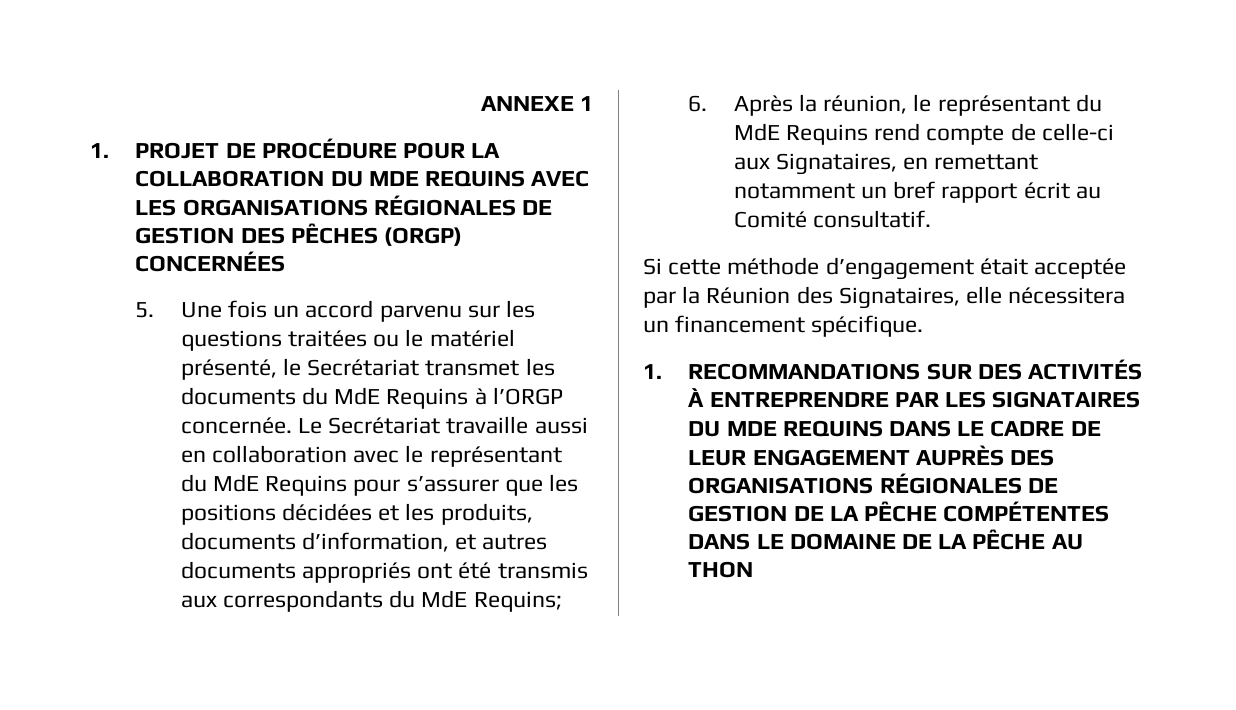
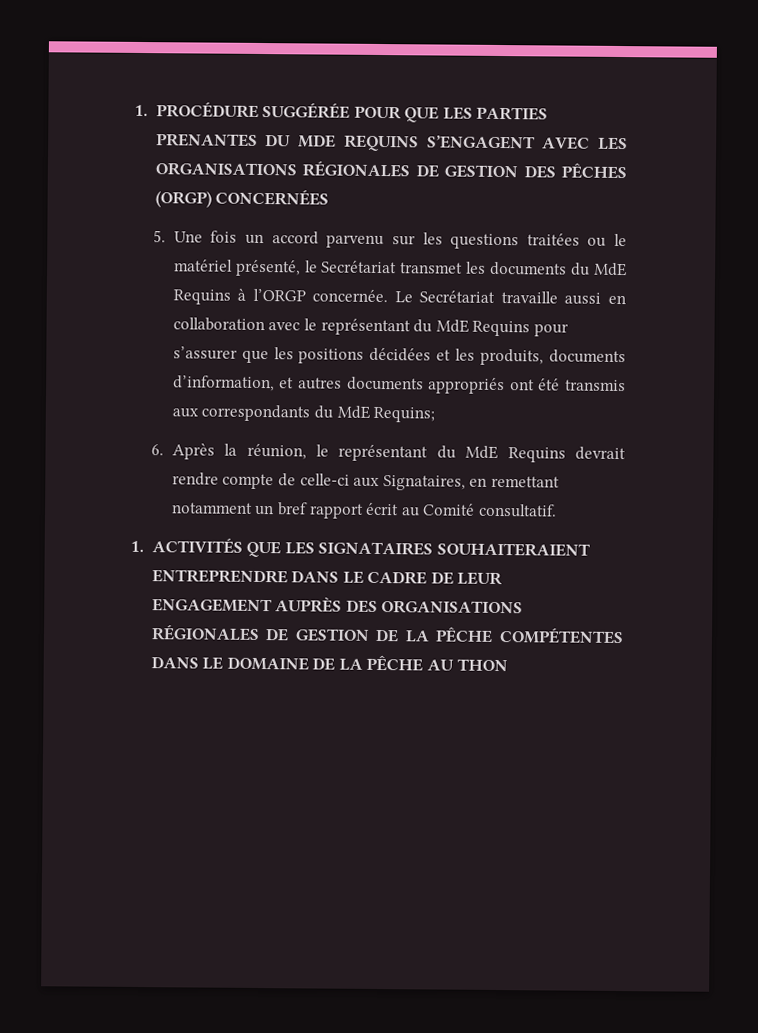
- ANNEXE 1
- 1. PROJET DE PROCÉDURE POUR LA COLLABORATION DU MDE REQUINS AVEC LES ORGANISATIONS RÉGIONALES DE GESTION DES PÊCHES (ORGP) CONCERNÉES
+ 1. PROCÉDURE SUGGÉRÉE POUR QUE LES PARTIES PRENANTES DU MDE REQUINS S’ENGAGENT AVEC LES ORGANISATIONS RÉGIONALES DE GESTION DES PÊCHES (ORGP) CONCERNÉES
- 6. Après la réunion, le représentant du MdE Requins rend compte de celle-ci aux Signataires, en remettant notamment un bref rapport écrit au Comité consultatif.
+ 6. Après la réunion, le représentant du MdE Requins devrait rendre compte de celle-ci aux Signataires, en remettant notamment un bref rapport écrit au Comité consultatif.
- Si cette méthode d’engagement était acceptée par la Réunion des Signataires, elle nécessitera un financement spécifique.
- 1. RECOMMANDATIONS SUR DES ACTIVITÉS À ENTREPRENDRE PAR LES SIGNATAIRES DU MDE REQUINS DANS LE CADRE DE LEUR ENGAGEMENT AUPRÈS DES ORGANISATIONS RÉGIONALES DE GESTION DE LA PÊCHE COMPÉTENTES DANS LE DOMAINE DE LA PÊCHE AU THON
+ 1. ACTIVITÉS QUE LES SIGNATAIRES SOUHAITERAIENT ENTREPRENDRE DANS LE CADRE DE LEUR ENGAGEMENT AUPRÈS DES ORGANISATIONS RÉGIONALES DE GESTION DE LA PÊCHE COMPÉTENTES DANS LE DOMAINE DE LA PÊCHE AU THON

